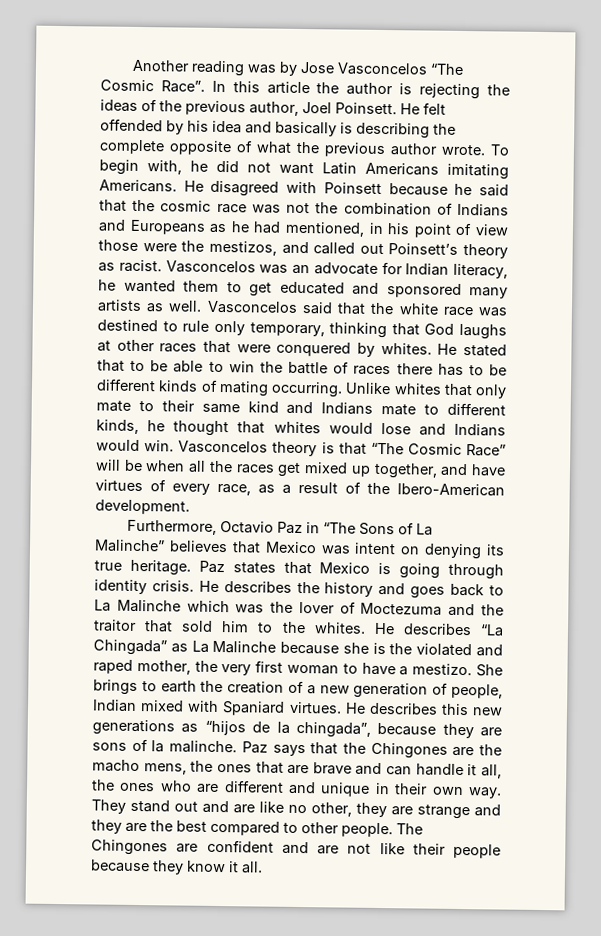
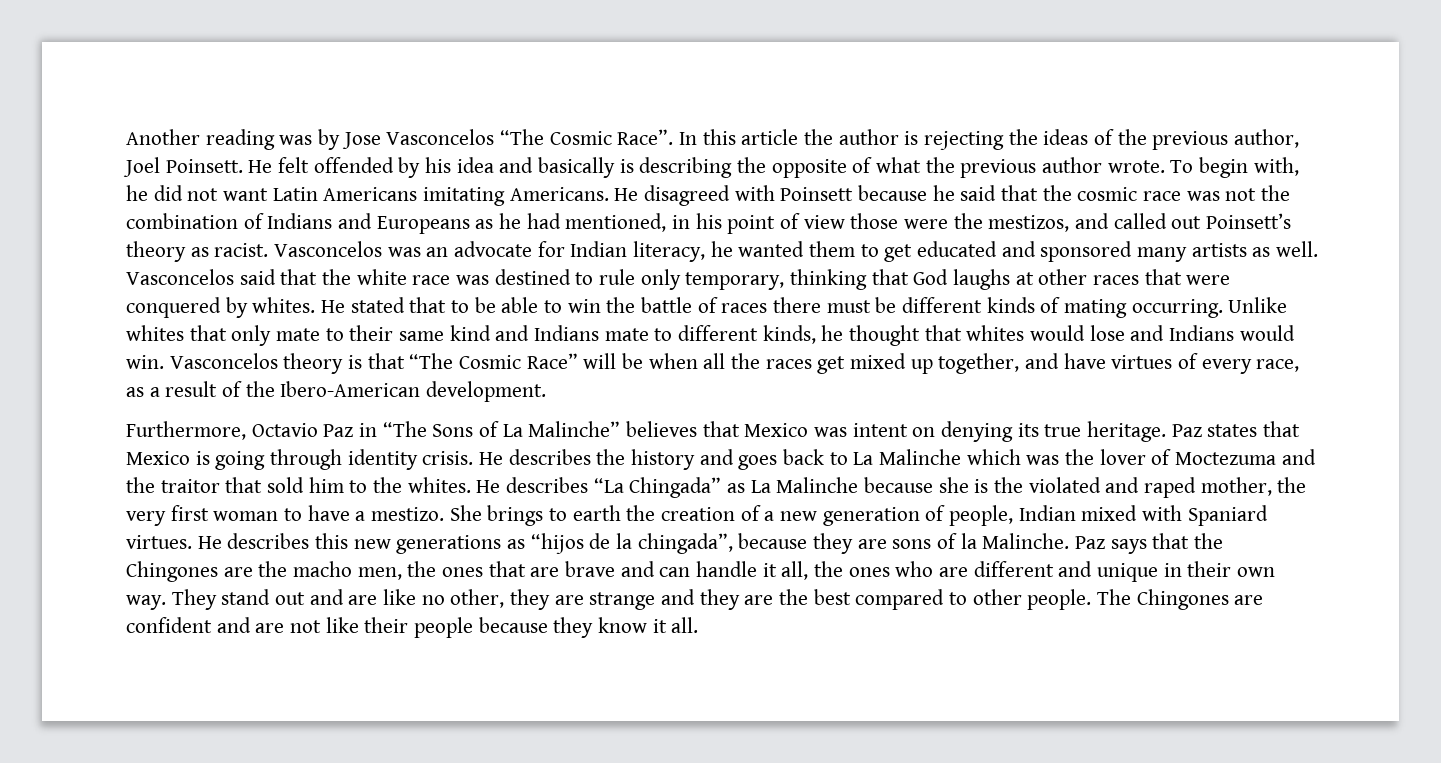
- He felt offended by his idea and basically is describing the complete opposite of what the previous author wrote.
+ He felt offended by his idea and basically is describing the opposite of what the previous author wrote.
- He stated that to be able to win the battle of races there has to be different kinds of mating occurring.
+ He stated that to be able to win the battle of races there must be different kinds of mating occurring.
- He describes this new generations as “hijos de la chingada”, because they are sons of la malinche.
+ He describes this new generations as “hijos de la chingada”, because they are sons of la Malinche.
- Paz says that the Chingones are the macho mens, the ones that are brave and can handle it all, the ones who are different and unique in their own way.
+ Paz says that the Chingones are the macho men, the ones that are brave and can handle it all, the ones who are different and unique in their own way.

